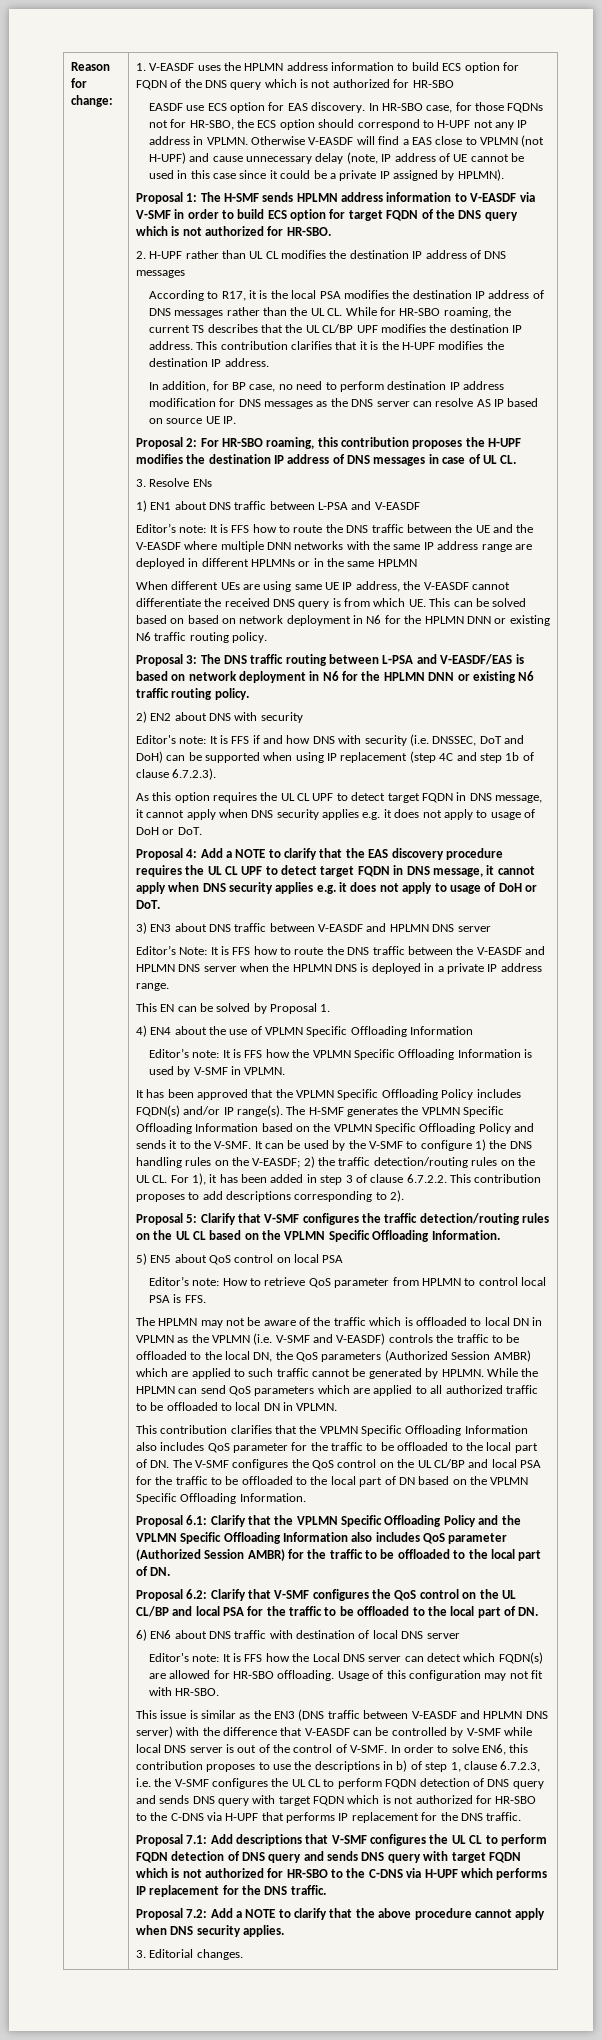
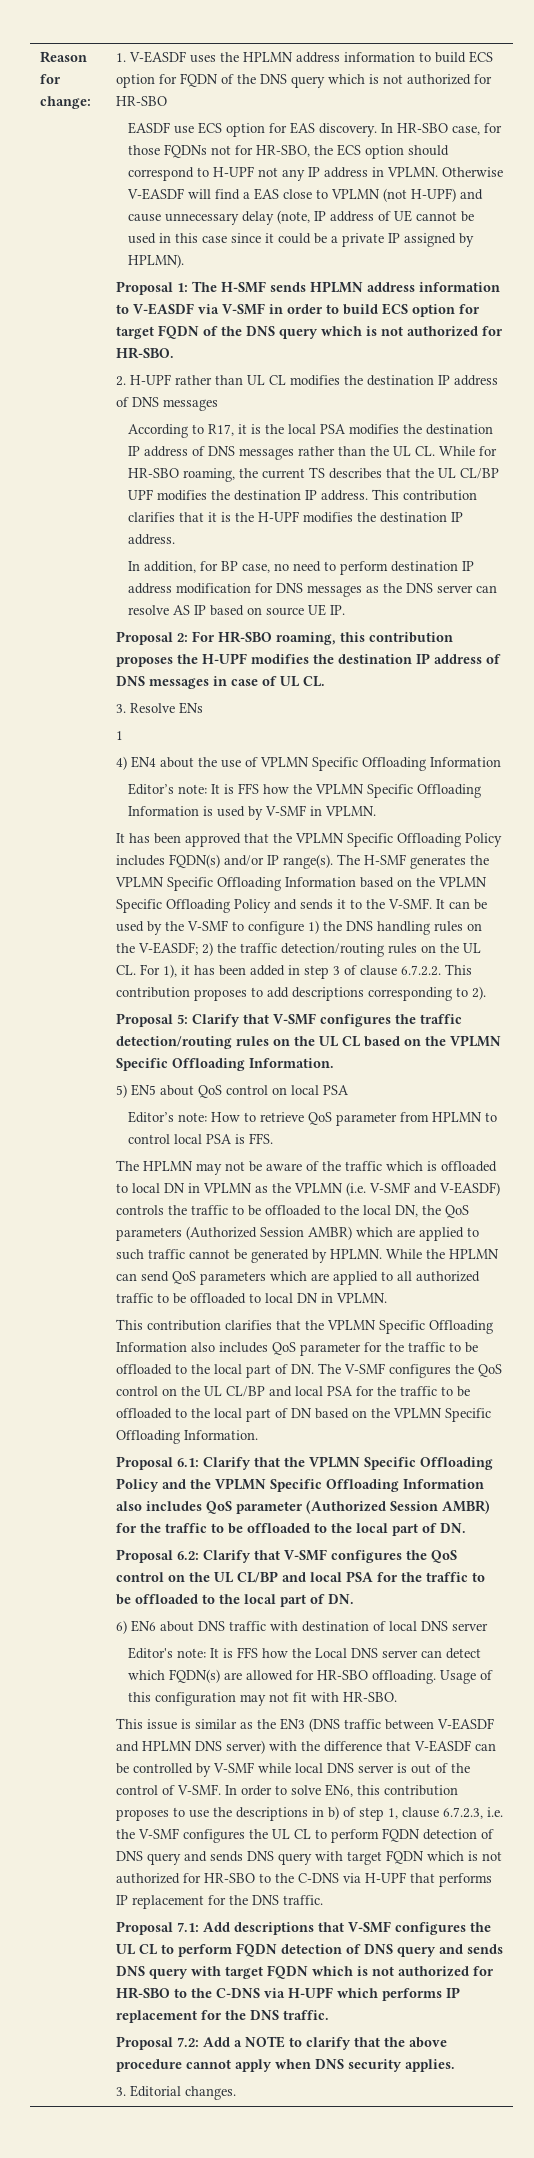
  3. Resolve ENs
- 1) EN1 about DNS traffic between L-PSA and V-EASDF
- Editor’s note: It is FFS how to route the DNS traffic between the UE and the V-EASDF where multiple DNN networks with the same IP address range are deployed in different HPLMNs or in the same HPLMN
- When different UEs are using same UE IP address, the V-EASDF cannot differentiate the received DNS query is from which UE. This can be solved based on based on network deployment in N6 for the HPLMN DNN or existing N6 traffic routing policy.
- Proposal 3: The DNS traffic routing between L-PSA and V-EASDF/EAS is based on network deployment in N6 for the HPLMN DNN or existing N6 traffic routing policy.
- 2) EN2 about DNS with security
- Editor's note: It is FFS if and how DNS with security (i.e. DNSSEC, DoT and DoH) can be supported when using IP replacement (step 4C and step 1b of clause 6.7.2.3).
- As this option requires the UL CL UPF to detect target FQDN in DNS message, it cannot apply when DNS security applies e.g. it does not apply to usage of DoH or DoT.
- Proposal 4: Add a NOTE to clarify that the EAS discovery procedure requires the UL CL UPF to detect target FQDN in DNS message, it cannot apply when DNS security applies e.g. it does not apply to usage of DoH or DoT.
- 3) EN3 about DNS traffic between V-EASDF and HPLMN DNS server
- Editor’s Note: It is FFS how to route the DNS traffic between the V-EASDF and HPLMN DNS server when the HPLMN DNS is deployed in a private IP address range.
- This EN can be solved by Proposal 1.
+ 1

